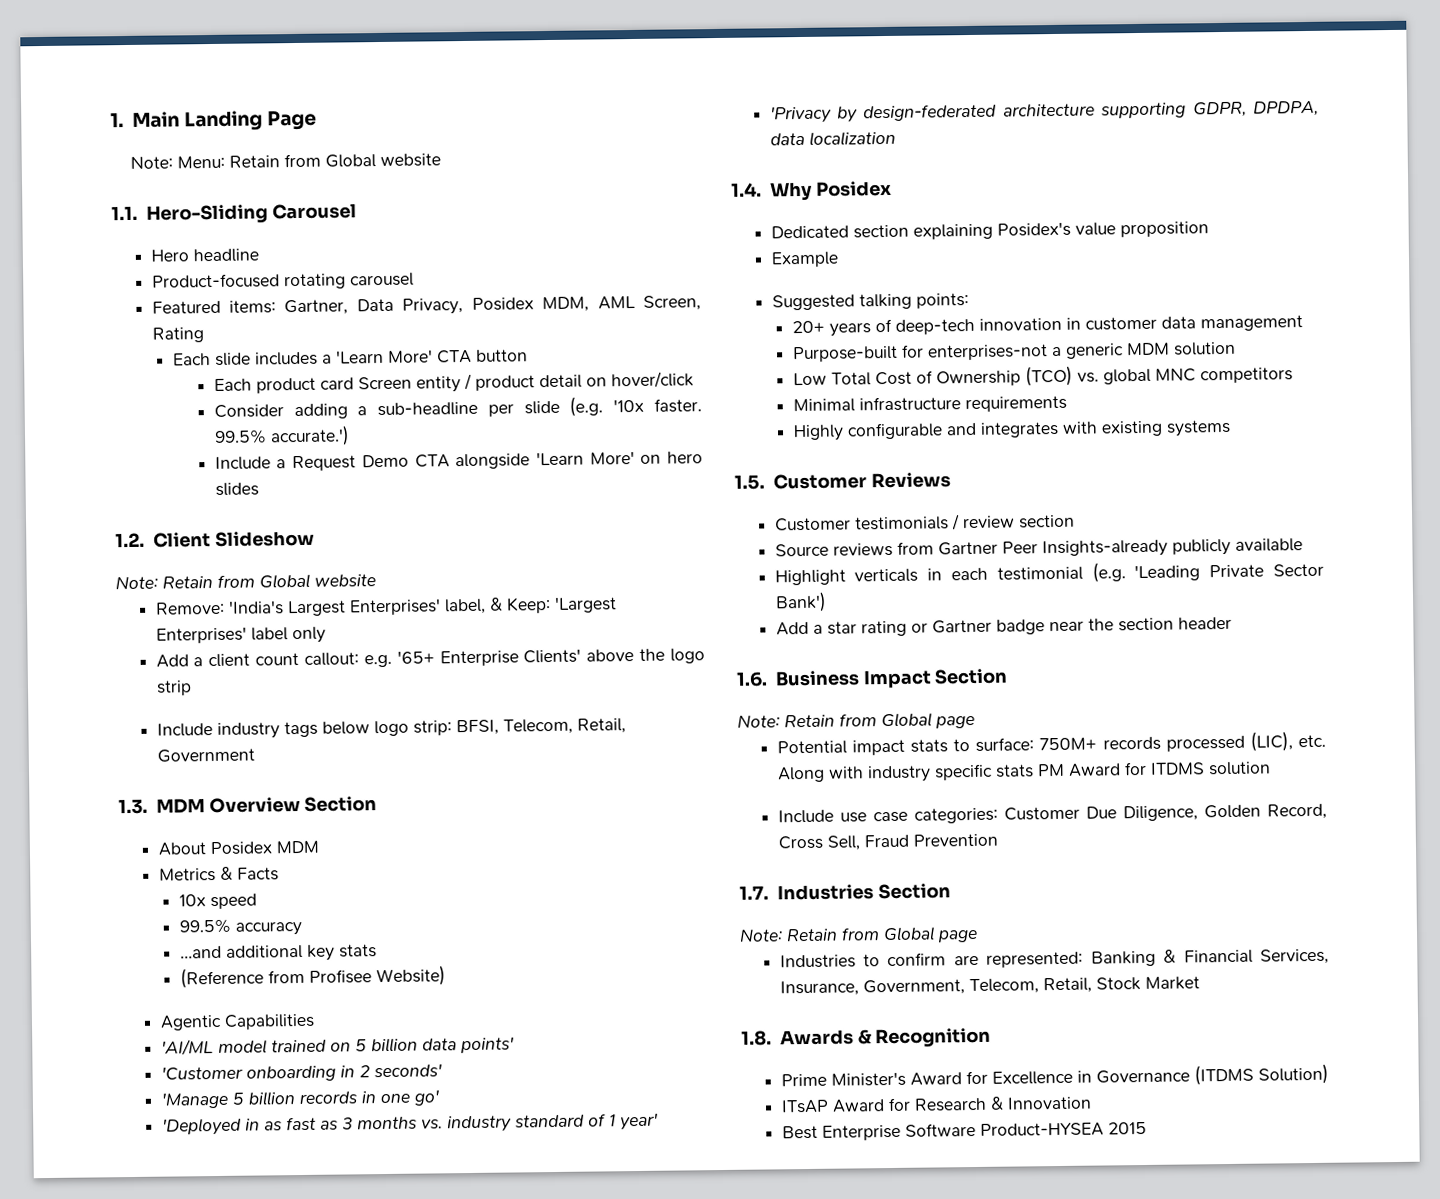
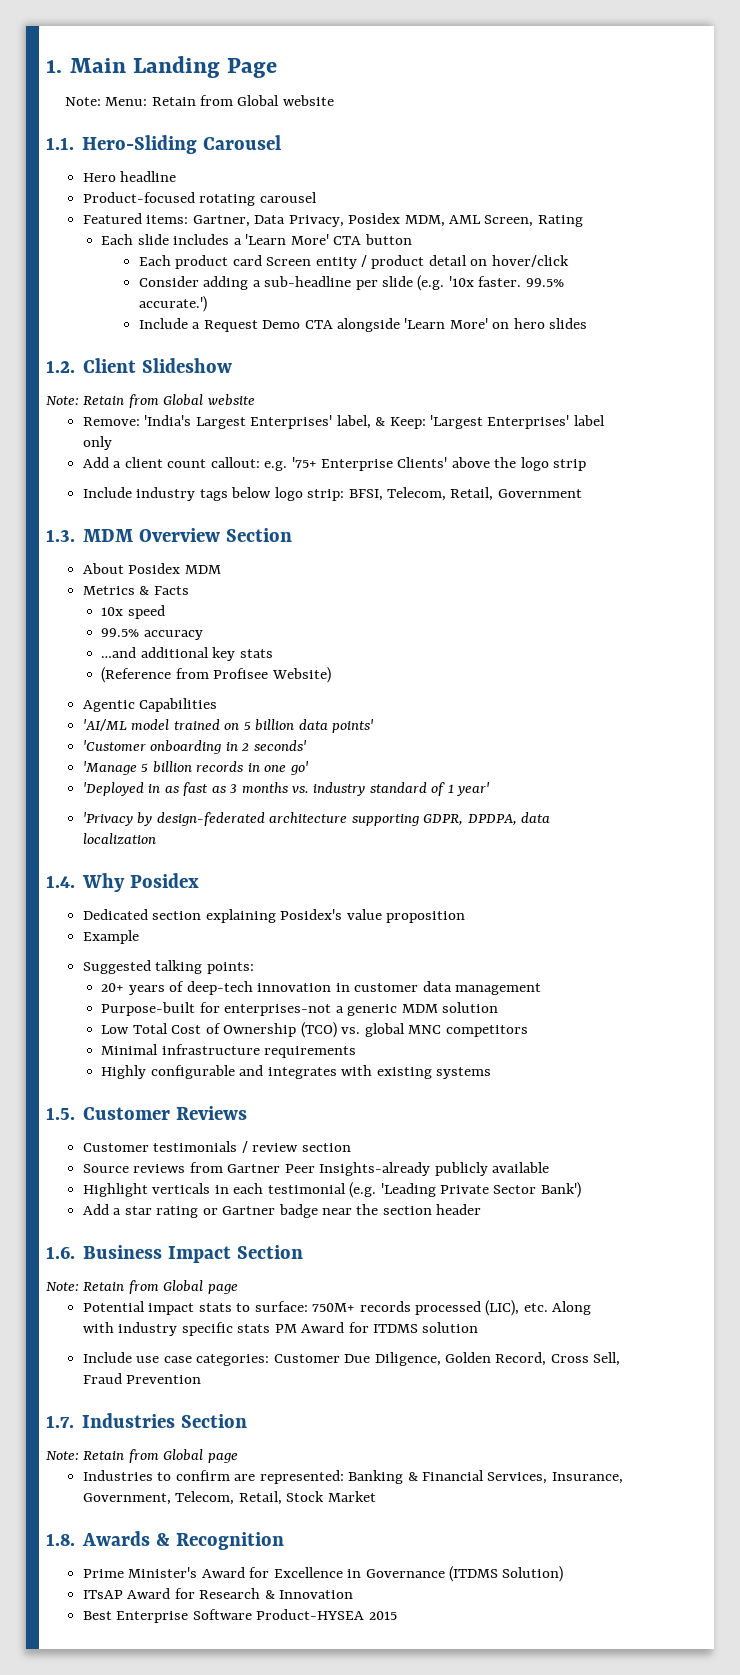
- Add a client count callout: e.g. '65+ Enterprise Clients' above the logo strip
+ Add a client count callout: e.g. '75+ Enterprise Clients' above the logo strip

